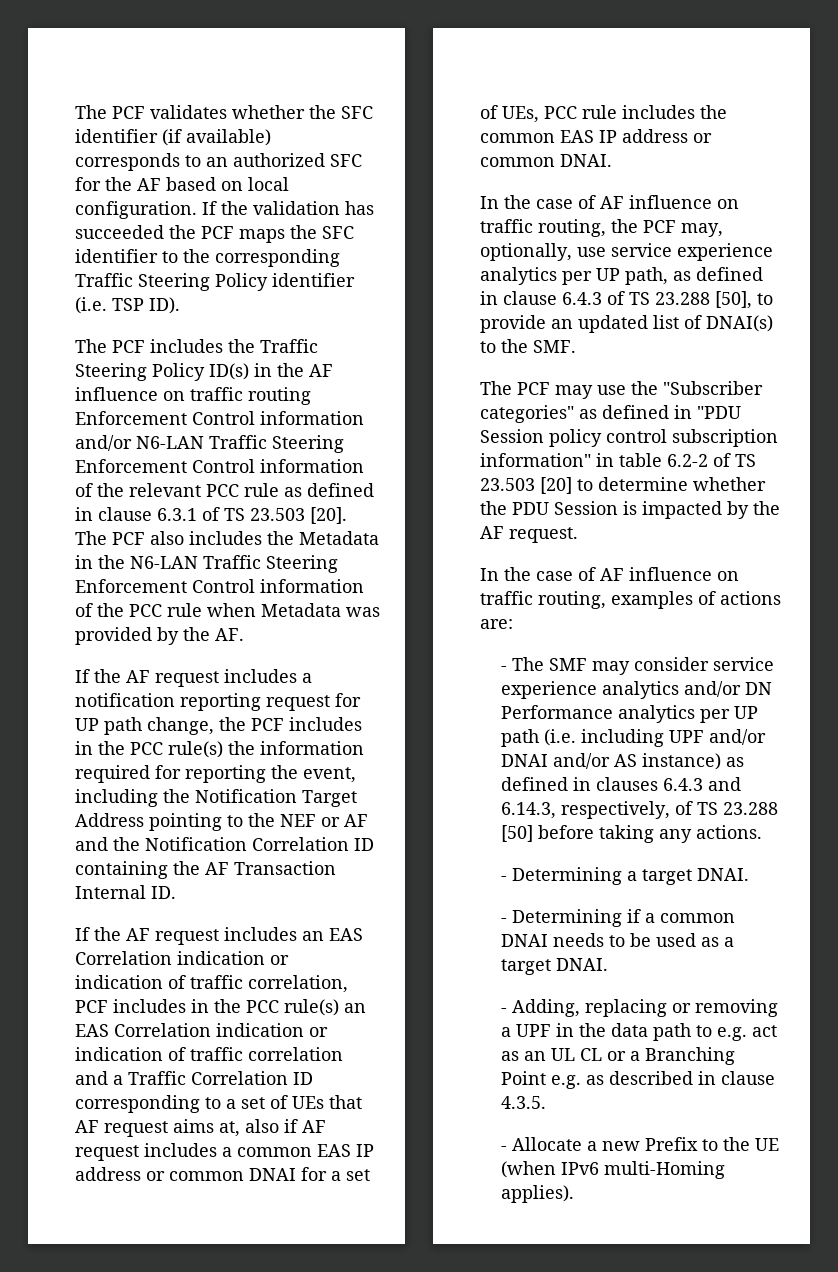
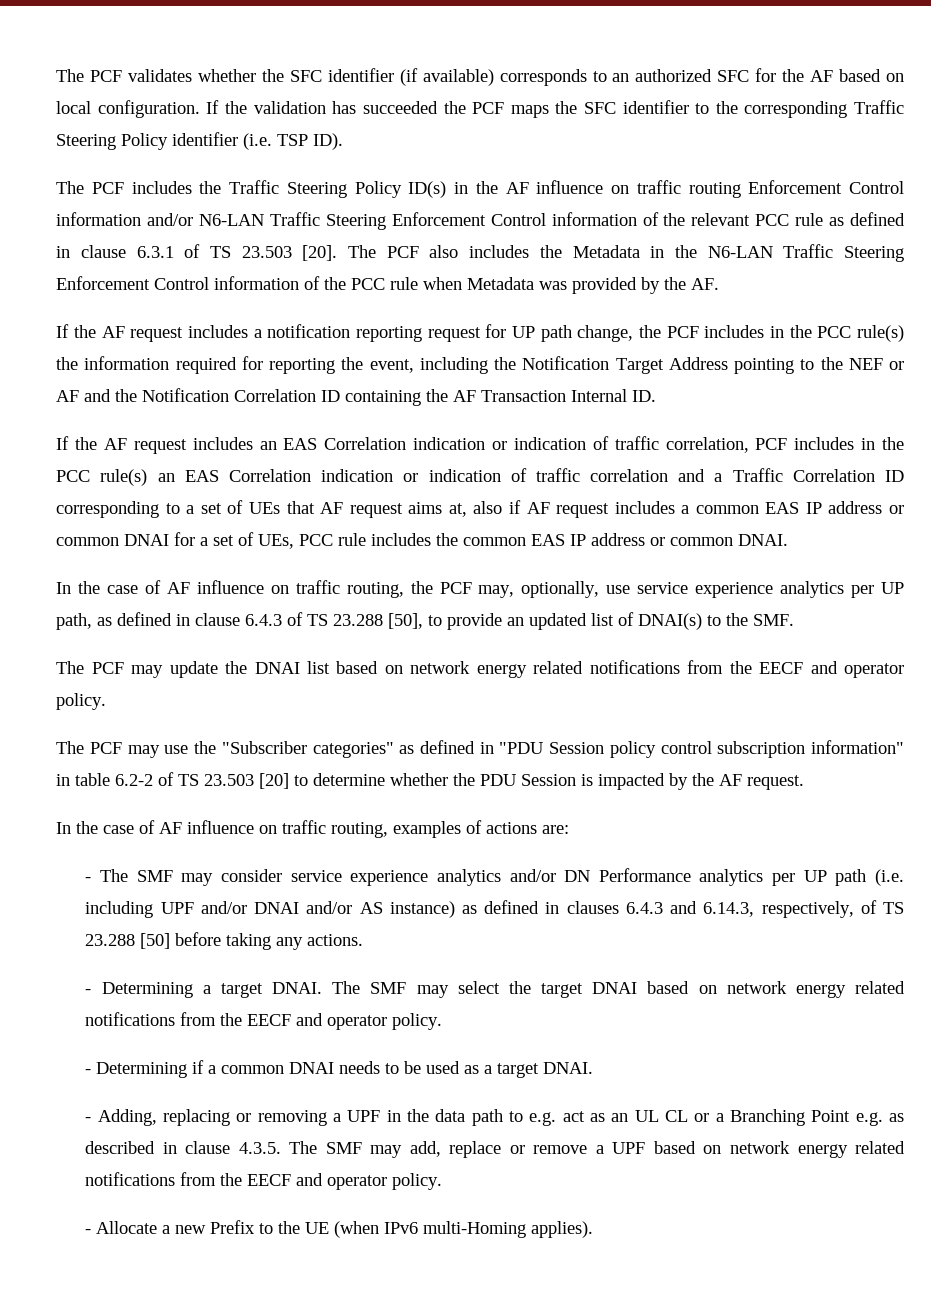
+ The PCF may update the DNAI list based on network energy related notifications from the EECF and operator policy.
+ The SMF may select the target DNAI based on network energy related notifications from the EECF and operator policy.
- - Adding, replacing or removing a UPF in the data path to e.g. act as an UL CL or a Branching Point e.g. as described in clause 4.3.5.
+ - Adding, replacing or removing a UPF in the data path to e.g. act as an UL CL or a Branching Point e.g. as described in clause 4.3.5. The SMF may add, replace or remove a UPF based on network energy related notifications from the EECF and operator policy.

